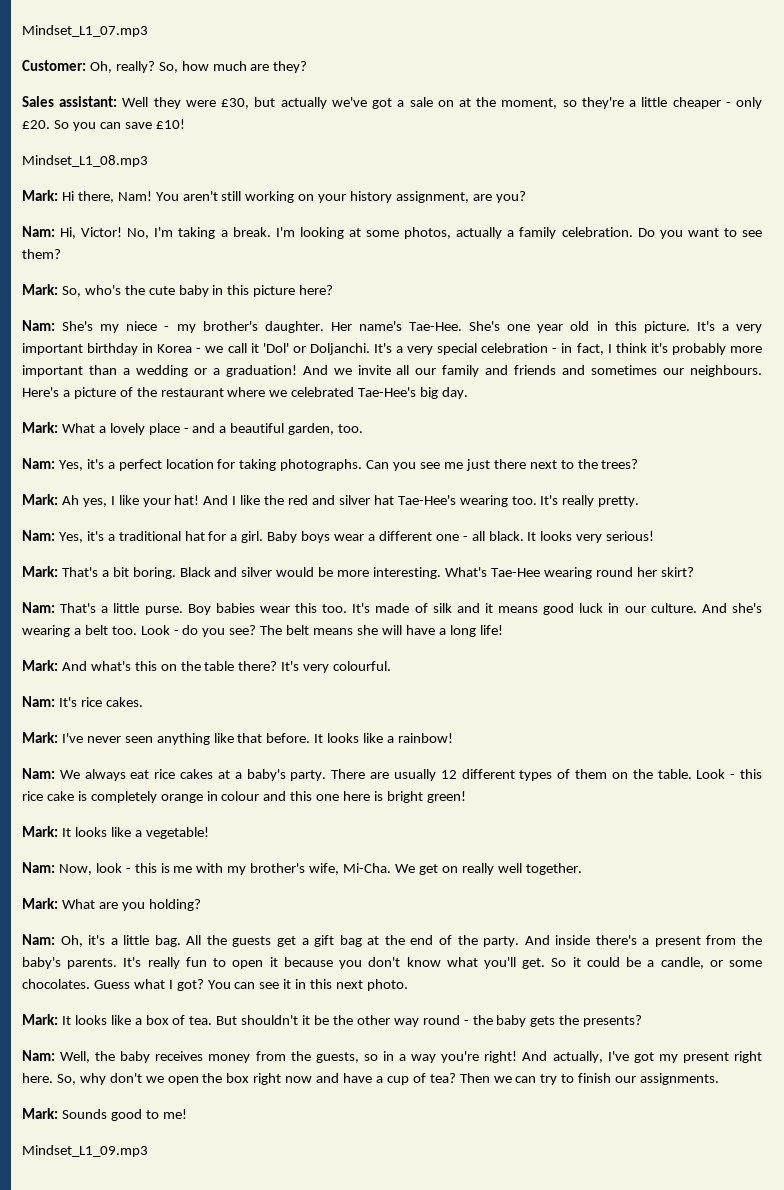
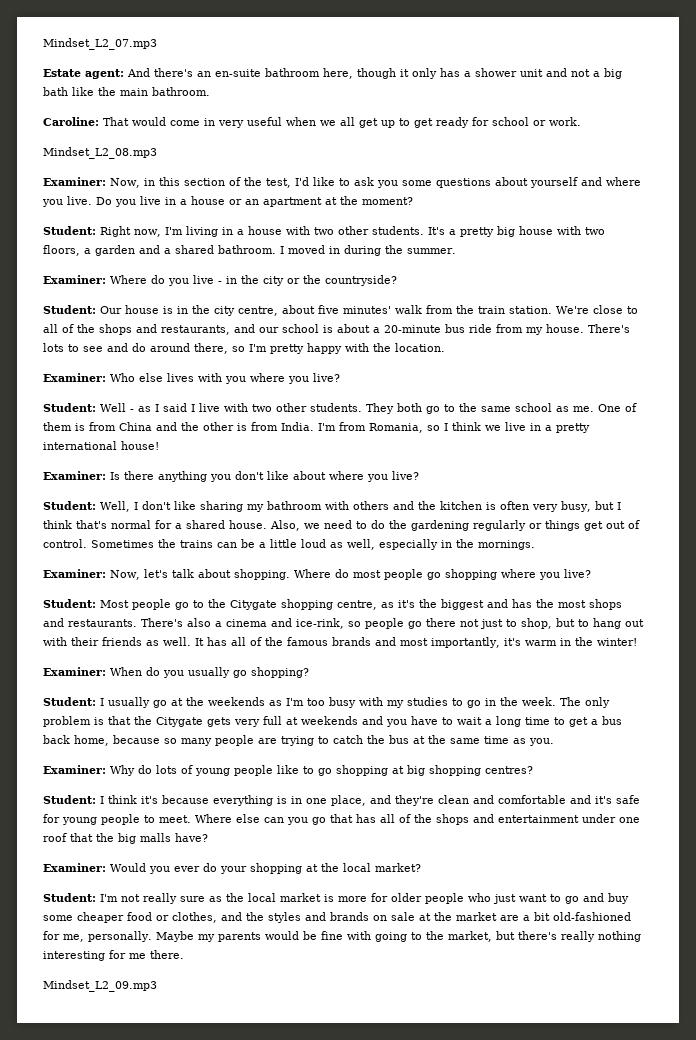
- Mindset_L1_07.mp3
- Customer: Oh, really? So, how much are they?
- Sales assistant: Well they were £30, but actually we've got a sale on at the moment, so they're a little cheaper - only £20. So you can save £10!
- Mindset_L1_08.mp3
- Mark: Hi there, Nam! You aren't still working on your history assignment, are you?
- Nam: Hi, Victor! No, I'm taking a break. I'm looking at some photos, actually a family celebration. Do you want to see them?
- Mark: So, who's the cute baby in this picture here?
- Nam: She's my niece - my brother's daughter. Her name's Tae-Hee. She's one year old in this picture. It's a very important birthday in Korea - we call it 'Dol' or Doljanchi. It's a very special celebration - in fact, I think it's probably more important than a wedding or a graduation! And we invite all our family and friends and sometimes our neighbours. Here's a picture of the restaurant where we celebrated Tae-Hee's big day.
- Mark: What a lovely place - and a beautiful garden, too.
- Nam: Yes, it's a perfect location for taking photographs. Can you see me just there next to the trees?
- Mark: Ah yes, I like your hat! And I like the red and silver hat Tae-Hee's wearing too. It's really pretty.
- Nam: Yes, it's a traditional hat for a girl. Baby boys wear a different one - all black. It looks very serious!
- Mark: That's a bit boring. Black and silver would be more interesting. What's Tae-Hee wearing round her skirt?
- Nam: That's a little purse. Boy babies wear this too. It's made of silk and it means good luck in our culture. And she's wearing a belt too. Look - do you see? The belt means she will have a long life!
- Mark: And what's this on the table there? It's very colourful.
- Nam: It's rice cakes.
- Mark: I've never seen anything like that before. It looks like a rainbow!
- Nam: We always eat rice cakes at a baby's party. There are usually 12 different types of them on the table. Look - this rice cake is completely orange in colour and this one here is bright green!
- Mark: It looks like a vegetable!
- Nam: Now, look - this is me with my brother's wife, Mi-Cha. We get on really well together.
- Mark: What are you holding?
- Nam: Oh, it's a little bag. All the guests get a gift bag at the end of the party. And inside there's a present from the baby's parents. It's really fun to open it because you don't know what you'll get. So it could be a candle, or some chocolates. Guess what I got? You can see it in this next photo.
- Mark: It looks like a box of tea. But shouldn't it be the other way round - the baby gets the presents?
- Nam: Well, the baby receives money from the guests, so in a way you're right! And actually, I've got my present right here. So, why don't we open the box right now and have a cup of tea? Then we can try to finish our assignments.
- Mark: Sounds good to me!
- Mindset_L1_09.mp3
+ Mindset_L2_07.mp3
+ Estate agent: And there's an en-suite bathroom here, though it only has a shower unit and not a big bath like the main bathroom.
+ Caroline: That would come in very useful when we all get up to get ready for school or work.
+ Mindset_L2_08.mp3
+ Examiner: Now, in this section of the test, I'd like to ask you some questions about yourself and where you live. Do you live in a house or an apartment at the moment?
+ Student: Right now, I'm living in a house with two other students. It's a pretty big house with two floors, a garden and a shared bathroom. I moved in during the summer.
+ Examiner: Where do you live - in the city or the countryside?
+ Student: Our house is in the city centre, about five minutes' walk from the train station. We're close to all of the shops and restaurants, and our school is about a 20-minute bus ride from my house. There's lots to see and do around there, so I'm pretty happy with the location.
+ Examiner: Who else lives with you where you live?
+ Student: Well - as I said I live with two other students. They both go to the same school as me. One of them is from China and the other is from India. I'm from Romania, so I think we live in a pretty international house!
+ Examiner: Is there anything you don't like about where you live?
+ Student: Well, I don't like sharing my bathroom with others and the kitchen is often very busy, but I think that's normal for a shared house. Also, we need to do the gardening regularly or things get out of control. Sometimes the trains can be a little loud as well, especially in the mornings.
+ Examiner: Now, let's talk about shopping. Where do most people go shopping where you live?
+ Student: Most people go to the Citygate shopping centre, as it's the biggest and has the most shops and restaurants. There's also a cinema and ice-rink, so people go there not just to shop, but to hang out with their friends as well. It has all of the famous brands and most importantly, it's warm in the winter!
+ Examiner: When do you usually go shopping?
+ Student: I usually go at the weekends as I'm too busy with my studies to go in the week. The only problem is that the Citygate gets very full at weekends and you have to wait a long time to get a bus back home, because so many people are trying to catch the bus at the same time as you.
+ Examiner: Why do lots of young people like to go shopping at big shopping centres?
+ Student: I think it's because everything is in one place, and they're clean and comfortable and it's safe for young people to meet. Where else can you go that has all of the shops and entertainment under one roof that the big malls have?
+ Examiner: Would you ever do your shopping at the local market?
+ Student: I'm not really sure as the local market is more for older people who just want to go and buy some cheaper food or clothes, and the styles and brands on sale at the market are a bit old-fashioned for me, personally. Maybe my parents would be fine with going to the market, but there's really nothing interesting for me there.
+ Mindset_L2_09.mp3

